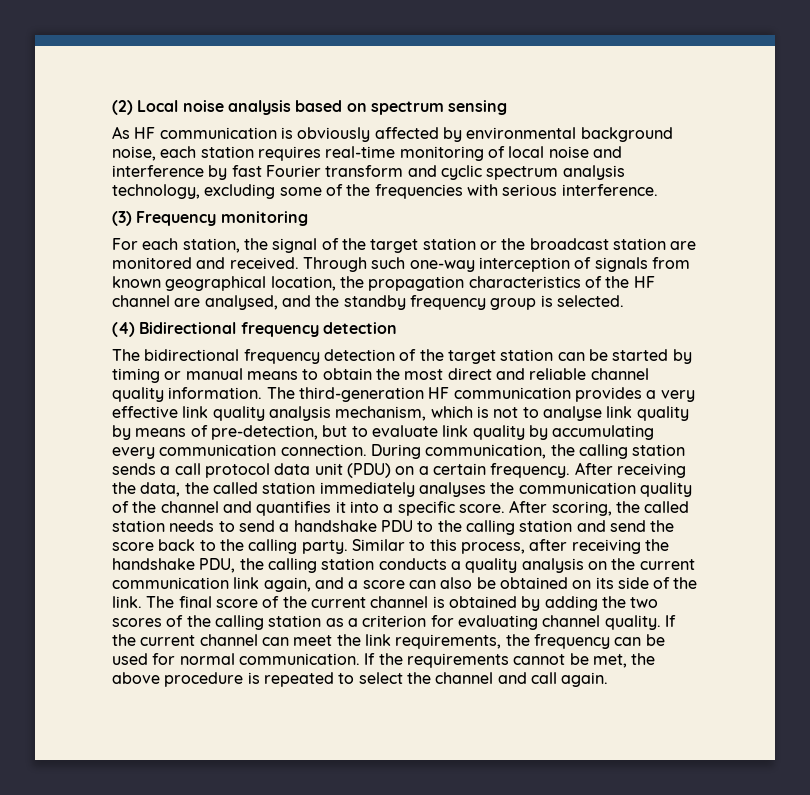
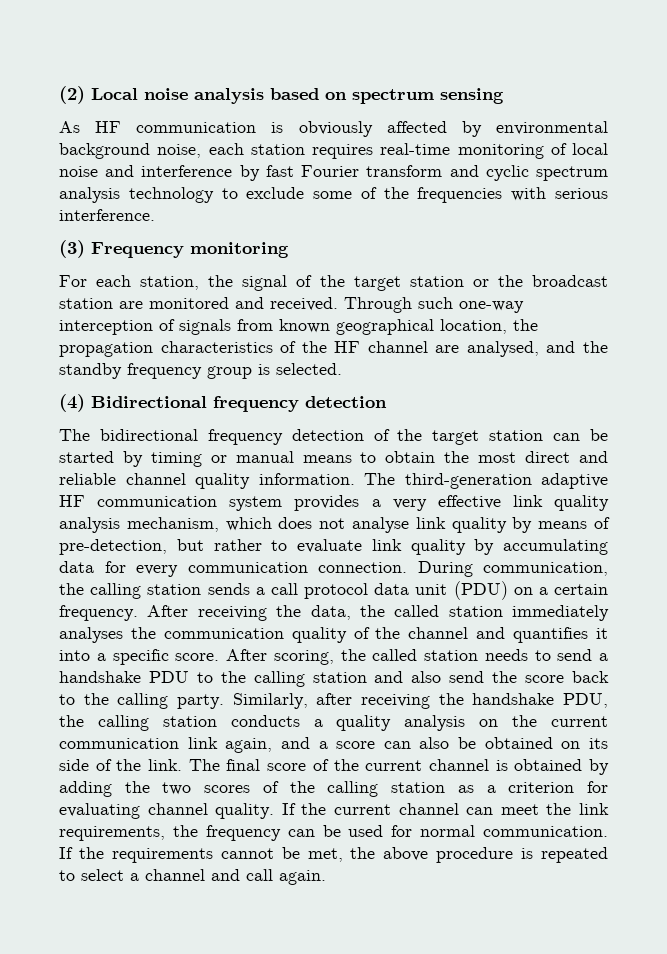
- As HF communication is obviously affected by environmental background noise, each station requires real-time monitoring of local noise and interference by fast Fourier transform and cyclic spectrum analysis technology, excluding some of the frequencies with serious interference.
+ As HF communication is obviously affected by environmental background noise, each station requires real-time monitoring of local noise and interference by fast Fourier transform and cyclic spectrum analysis technology to exclude some of the frequencies with serious interference.
- The third-generation HF communication provides a very effective link quality analysis mechanism, which is not to analyse link quality by means of pre-detection, but to evaluate link quality by accumulating every communication connection.
+ The third-generation adaptive HF communication system provides a very effective link quality analysis mechanism, which does not analyse link quality by means of pre-detection, but rather to evaluate link quality by accumulating data for every communication connection.
- After scoring, the called station needs to send a handshake PDU to the calling station and send the score back to the calling party.
+ After scoring, the called station needs to send a handshake PDU to the calling station and also send the score back to the calling party.
- Similar to this process, after receiving the handshake PDU, the calling station conducts a quality analysis on the current communication link again, and a score can also be obtained on its side of the link.
+ Similarly, after receiving the handshake PDU, the calling station conducts a quality analysis on the current communication link again, and a score can also be obtained on its side of the link.
- If the requirements cannot be met, the above procedure is repeated to select the channel and call again.
+ If the requirements cannot be met, the above procedure is repeated to select a channel and call again.

